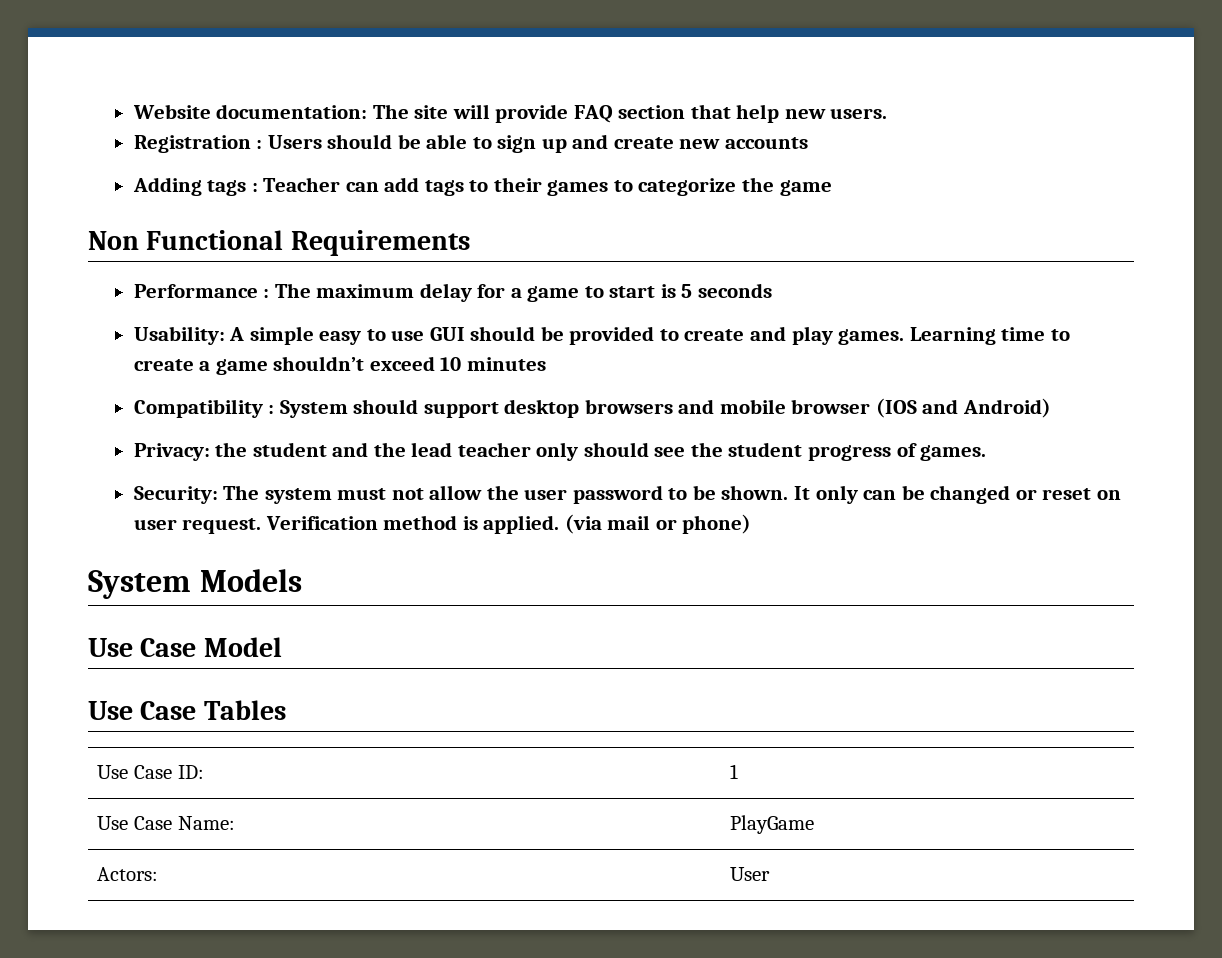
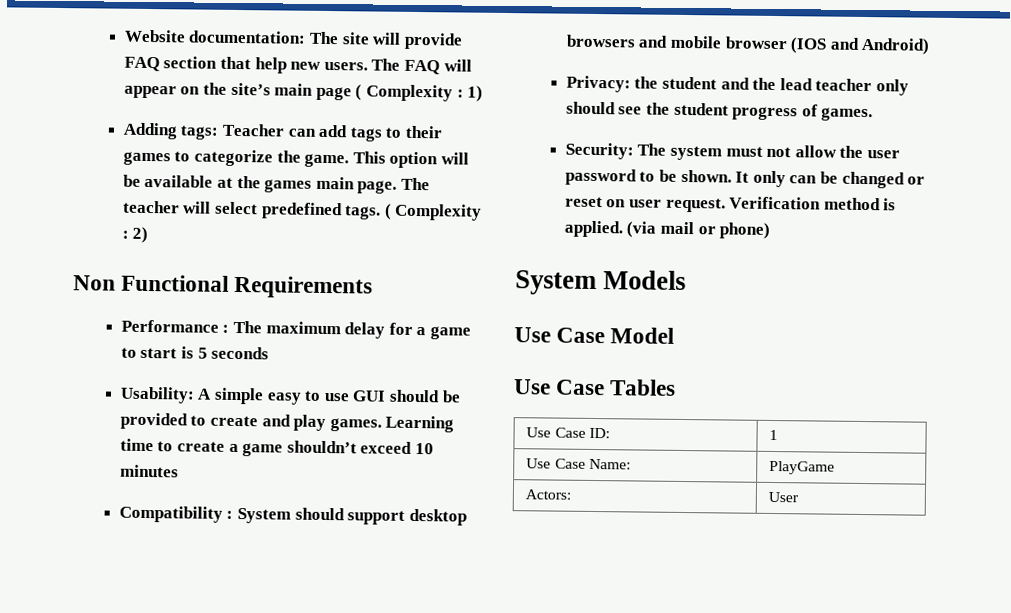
- Website documentation: The site will provide FAQ section that help new users.
- Registration : Users should be able to sign up and create new accounts
+ Website documentation: The site will provide FAQ section that help new users. The FAQ will appear on the site’s main page ( Complexity : 1)
- Adding tags : Teacher can add tags to their games to categorize the game
+ Adding tags: Teacher can add tags to their games to categorize the game. This option will be available at the games main page. The teacher will select predefined tags. ( Complexity : 2)

